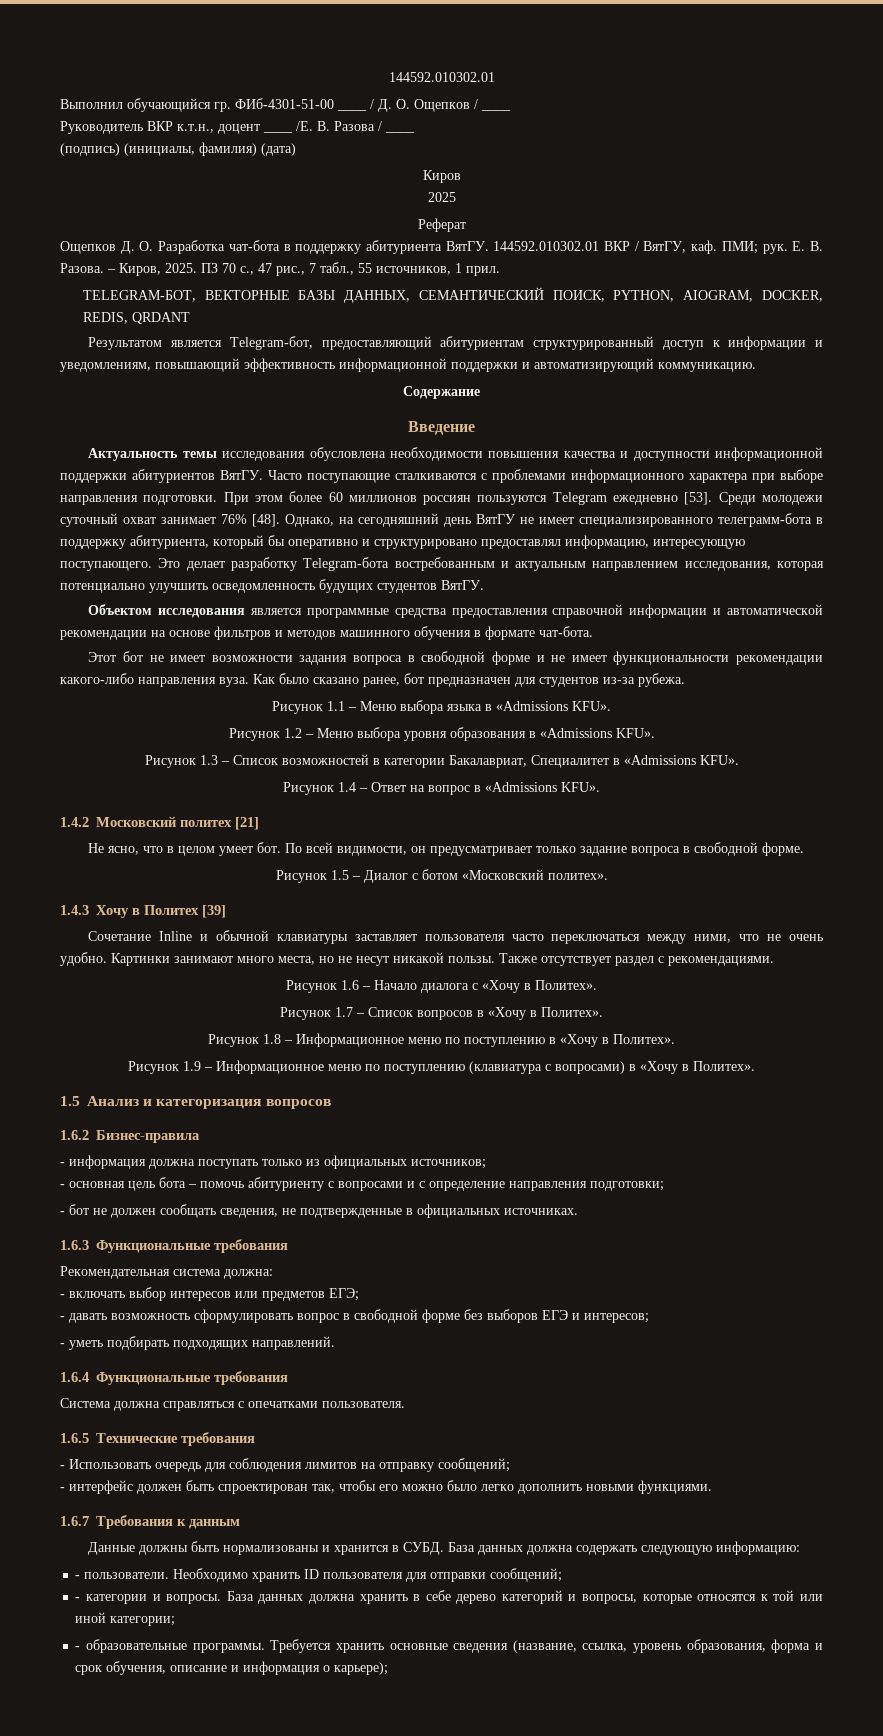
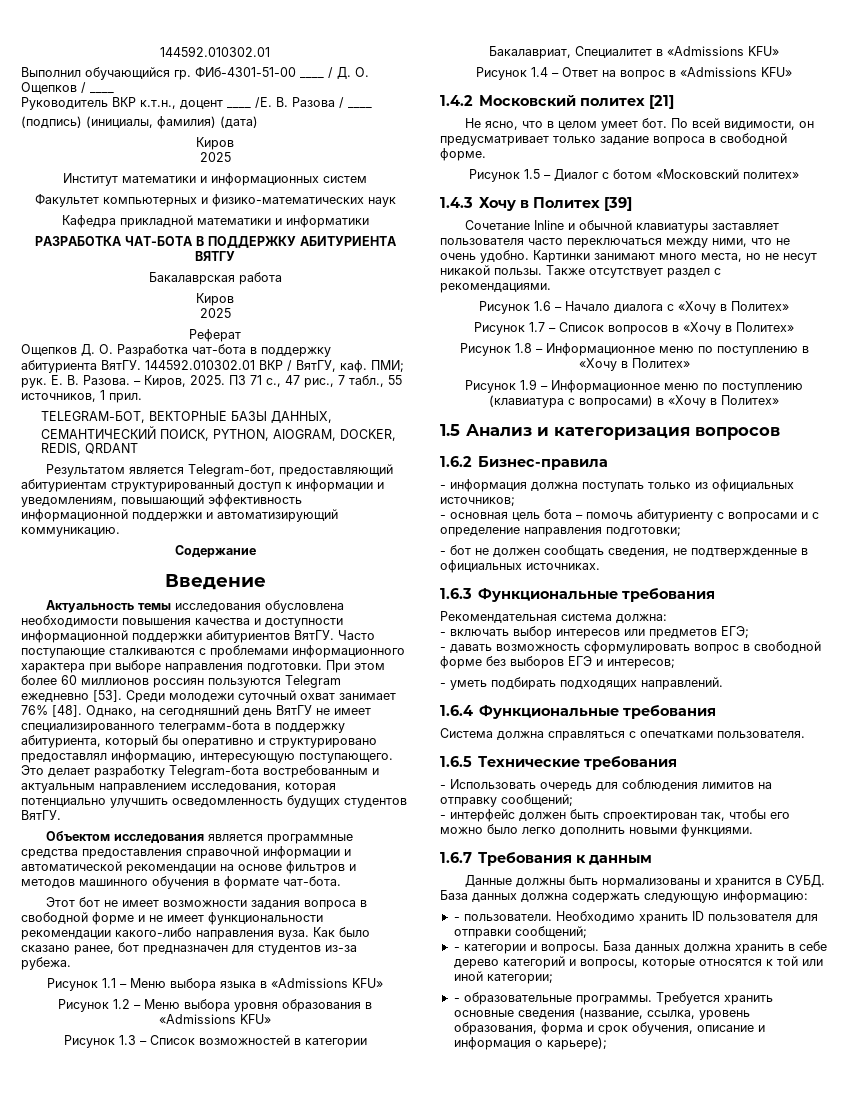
+ Институт математики и информационных систем
+ Факультет компьютерных и физико-математических наук
+ Кафедра прикладной математики и информатики
+ РАЗРАБОТКА ЧАТ-БОТА В ПОДДЕРЖКУ АБИТУРИЕНТА ВЯТГУ
+ Бакалаврская работа
+ Киров
+ 2025
- ПЗ 70 с., 47 рис., 7 табл., 55 источников, 1 прил.
+ ПЗ 71 с., 47 рис., 7 табл., 55 источников, 1 прил.
- Рисунок 1.1 – Меню выбора языка в «Admissions KFU».
+ Рисунок 1.1 – Меню выбора языка в «Admissions KFU»
- Рисунок 1.2 – Меню выбора уровня образования в «Admissions KFU».
+ Рисунок 1.2 – Меню выбора уровня образования в «Admissions KFU»
- Рисунок 1.3 – Список возможностей в категории Бакалавриат, Специалитет в «Admissions KFU».
+ Рисунок 1.3 – Список возможностей в категории Бакалавриат, Специалитет в «Admissions KFU»
- Рисунок 1.4 – Ответ на вопрос в «Admissions KFU».
+ Рисунок 1.4 – Ответ на вопрос в «Admissions KFU»
- Рисунок 1.5 – Диалог с ботом «Московский политех».
+ Рисунок 1.5 – Диалог с ботом «Московский политех»
- Рисунок 1.6 – Начало диалога с «Хочу в Политех».
+ Рисунок 1.6 – Начало диалога с «Хочу в Политех»
- Рисунок 1.7 – Список вопросов в «Хочу в Политех».
+ Рисунок 1.7 – Список вопросов в «Хочу в Политех»
- Рисунок 1.8 – Информационное меню по поступлению в «Хочу в Политех».
+ Рисунок 1.8 – Информационное меню по поступлению в «Хочу в Политех»
- Рисунок 1.9 – Информационное меню по поступлению (клавиатура с вопросами) в «Хочу в Политех».
+ Рисунок 1.9 – Информационное меню по поступлению (клавиатура с вопросами) в «Хочу в Политех»

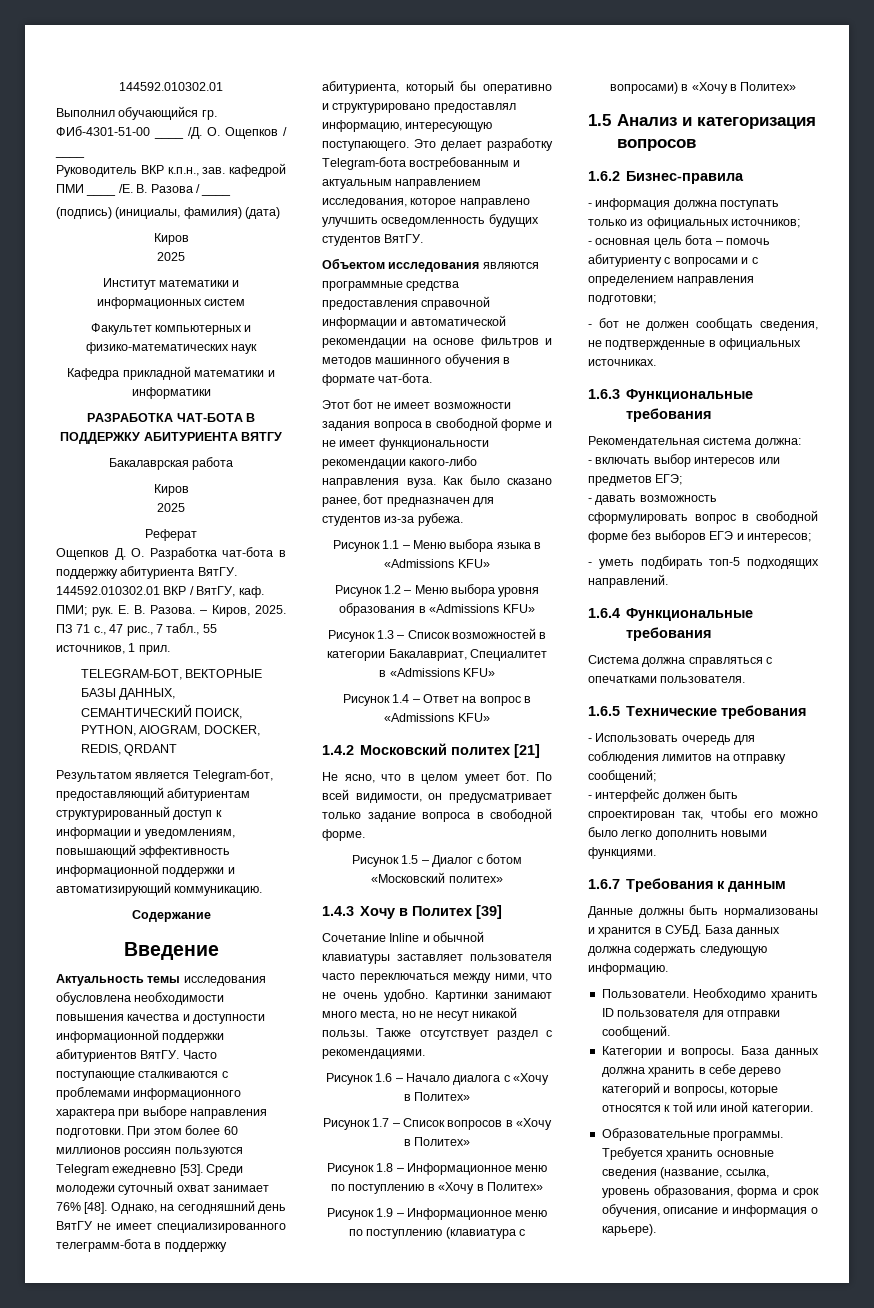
- ФИб-4301-51-00 ____ / Д. О. Ощепков / ____
+ ФИб-4301-51-00 ____ /Д. О. Ощепков / ____
- Руководитель ВКР к.т.н., доцент ____ /Е.
+ Руководитель ВКР к.п.н., зав. кафедрой ПМИ ____ /Е.
- Это делает разработку Telegram-бота востребованным и актуальным направлением исследования, которая потенциально улучшить осведомленность будущих студентов ВятГУ.
+ Это делает разработку Telegram-бота востребованным и актуальным направлением исследования, которое направлено улучшить осведомленность будущих студентов ВятГУ.
- Объектом исследования является программные средства предоставления справочной информации и автоматической рекомендации на основе фильтров и методов машинного обучения в формате чат-бота.
+ Объектом исследования являются программные средства предоставления справочной информации и автоматической рекомендации на основе фильтров и методов машинного обучения в формате чат-бота.
- - основная цель бота – помочь абитуриенту с вопросами и с определение направления подготовки;
+ - основная цель бота – помочь абитуриенту с вопросами и с определением направления подготовки;
- - уметь подбирать подходящих направлений.
+ - уметь подбирать топ-5 подходящих направлений.
- База данных должна содержать следующую информацию:
- - пользователи.
+ База данных должна содержать следующую информацию.
+ Пользователи.
- Необходимо хранить ID пользователя для отправки сообщений;
- - категории и вопросы.
+ Необходимо хранить ID пользователя для отправки сообщений.
+ Категории и вопросы.
- База данных должна хранить в себе дерево категорий и вопросы, которые относятся к той или иной категории;
- - образовательные программы.
+ База данных должна хранить в себе дерево категорий и вопросы, которые относятся к той или иной категории.
+ Образовательные программы.
- Требуется хранить основные сведения (название, ссылка, уровень образования, форма и срок обучения, описание и информация о карьере);
+ Требуется хранить основные сведения (название, ссылка, уровень образования, форма и срок обучения, описание и информация о карьере).

